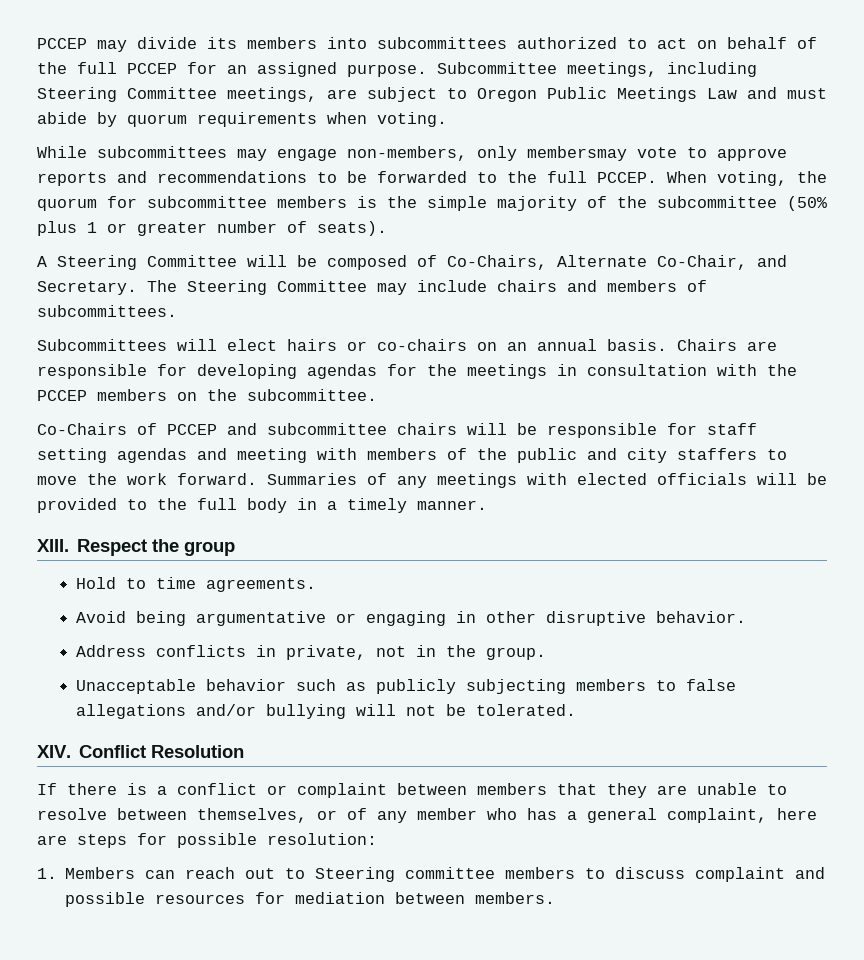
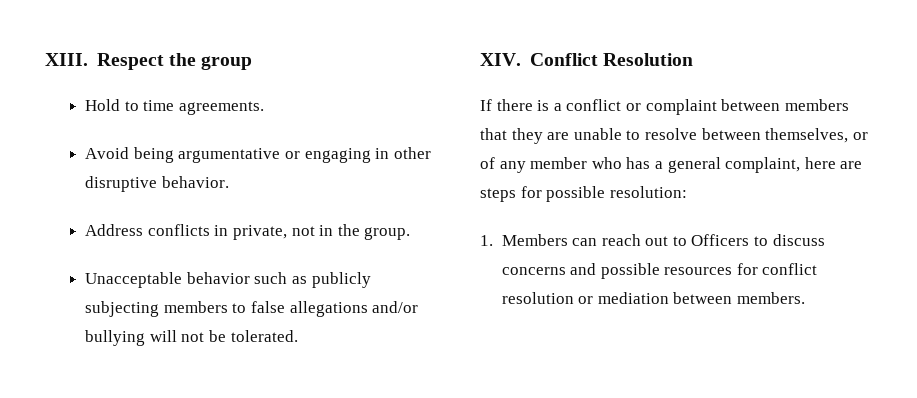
- PCCEP may divide its members into subcommittees authorized to act on behalf of the full PCCEP for an assigned purpose. Subcommittee meetings, including Steering Committee meetings, are subject to Oregon Public Meetings Law and must abide by quorum requirements when voting.
- While subcommittees may engage non-members, only membersmay vote to approve reports and recommendations to be forwarded to the full PCCEP. When voting, the quorum for subcommittee members is the simple majority of the subcommittee (50% plus 1 or greater number of seats).
- A Steering Committee will be composed of Co-Chairs, Alternate Co-Chair, and Secretary. The Steering Committee may include chairs and members of subcommittees.
- Subcommittees will elect hairs or co-chairs on an annual basis. Chairs are responsible for developing agendas for the meetings in consultation with the PCCEP members on the subcommittee.
- Co-Chairs of PCCEP and subcommittee chairs will be responsible for staff setting agendas and meeting with members of the public and city staffers to move the work forward. Summaries of any meetings with elected officials will be provided to the full body in a timely manner.
- 1. Members can reach out to Steering committee members to discuss complaint and possible resources for mediation between members.
+ 1. Members can reach out to Officers to discuss concerns and possible resources for conflict resolution or mediation between members.

